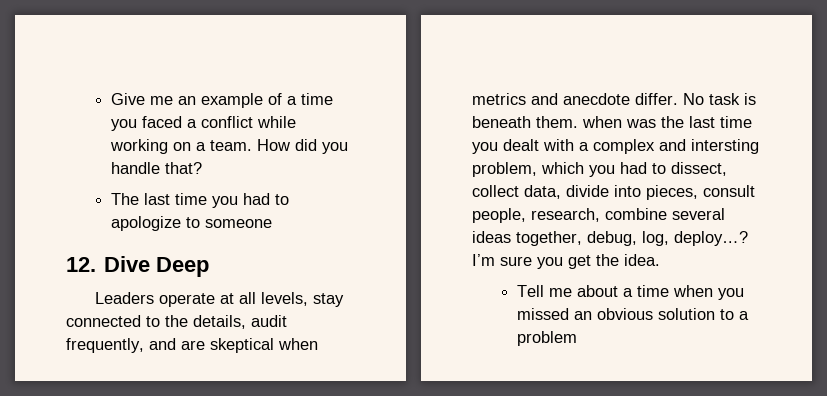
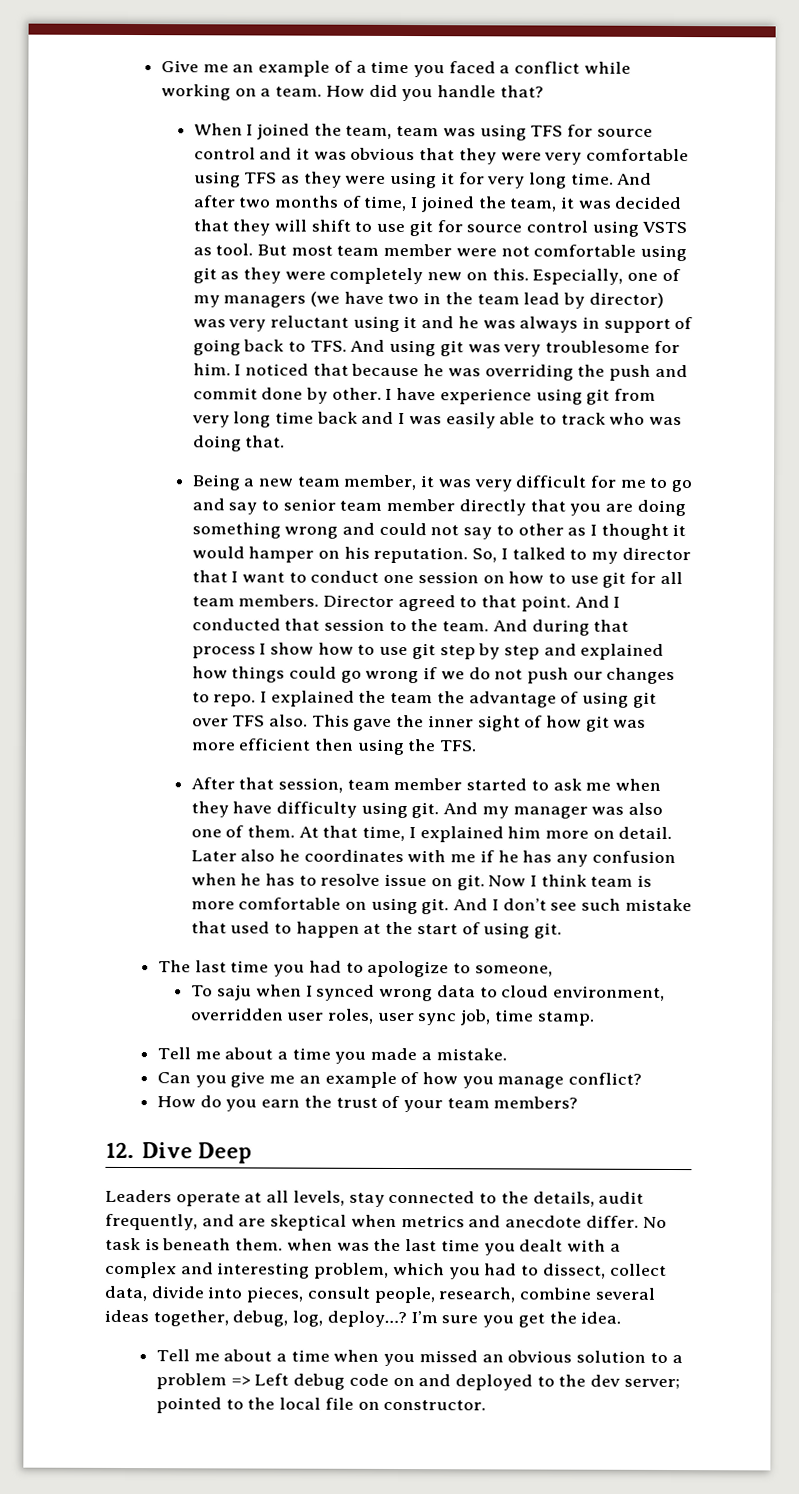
+ When I joined the team, team was using TFS for source control and it was obvious that they were very comfortable using TFS as they were using it for very long time. And after two months of time, I joined the team, it was decided that they will shift to use git for source control using VSTS as tool. But most team member were not comfortable using git as they were completely new on this. Especially, one of my managers (we have two in the team lead by director) was very reluctant using it and he was always in support of going back to TFS. And using git was very troublesome for him. I noticed that because he was overriding the push and commit done by other. I have experience using git from very long time back and I was easily able to track who was doing that.
+ Being a new team member, it was very difficult for me to go and say to senior team member directly that you are doing something wrong and could not say to other as I thought it would hamper on his reputation. So, I talked to my director that I want to conduct one session on how to use git for all team members. Director agreed to that point. And I conducted that session to the team. And during that process I show how to use git step by step and explained how things could go wrong if we do not push our changes to repo. I explained the team the advantage of using git over TFS also. This gave the inner sight of how git was more efficient then using the TFS.
+ After that session, team member started to ask me when they have difficulty using git. And my manager was also one of them. At that time, I explained him more on detail. Later also he coordinates with me if he has any confusion when he has to resolve issue on git. Now I think team is more comfortable on using git. And I don’t see such mistake that used to happen at the start of using git.
- The last time you had to apologize to someone
+ The last time you had to apologize to someone,
+ To saju when I synced wrong data to cloud environment, overridden user roles, user sync job, time stamp.
+ Tell me about a time you made a mistake.
+ Can you give me an example of how you manage conflict?
+ How do you earn the trust of your team members?
- No task is beneath them. when was the last time you dealt with a complex and intersting problem, which you had to dissect, collect data, divide into pieces, consult people, research, combine several ideas together, debug, log, deploy…?
+ No task is beneath them. when was the last time you dealt with a complex and interesting problem, which you had to dissect, collect data, divide into pieces, consult people, research, combine several ideas together, debug, log, deploy…?
- Tell me about a time when you missed an obvious solution to a problem
+ Tell me about a time when you missed an obvious solution to a problem => Left debug code on and deployed to the dev server; pointed to the local file on constructor.

